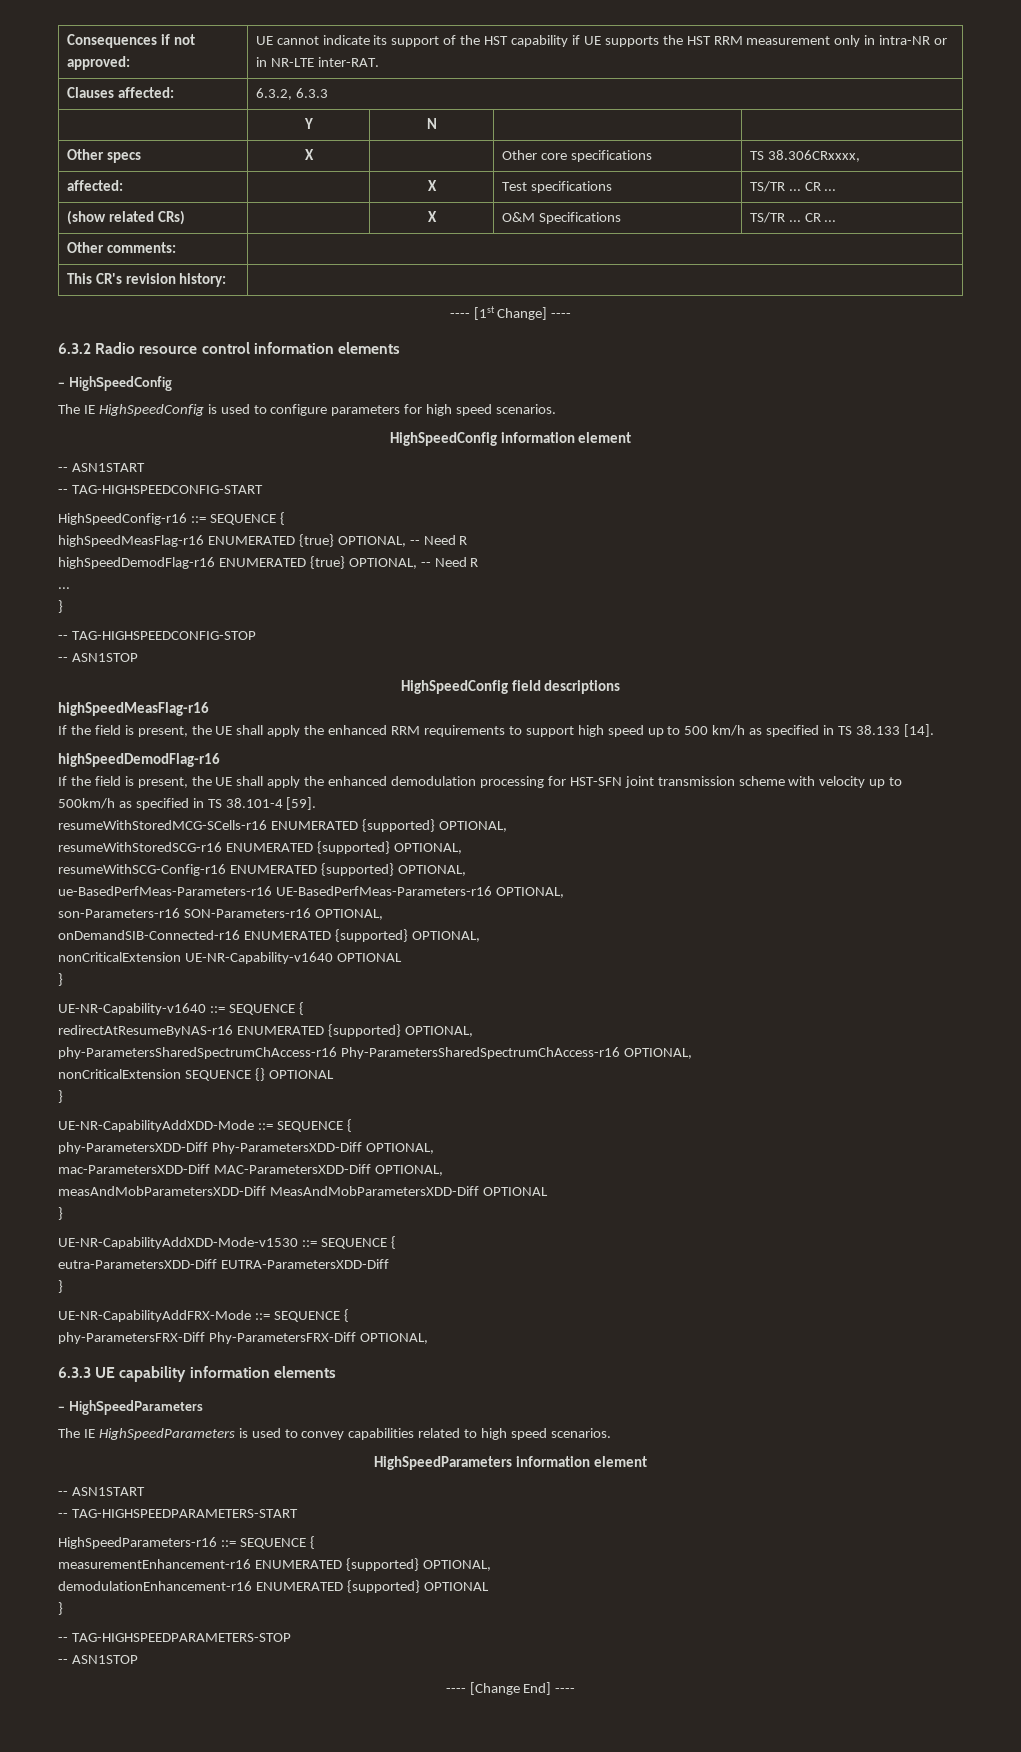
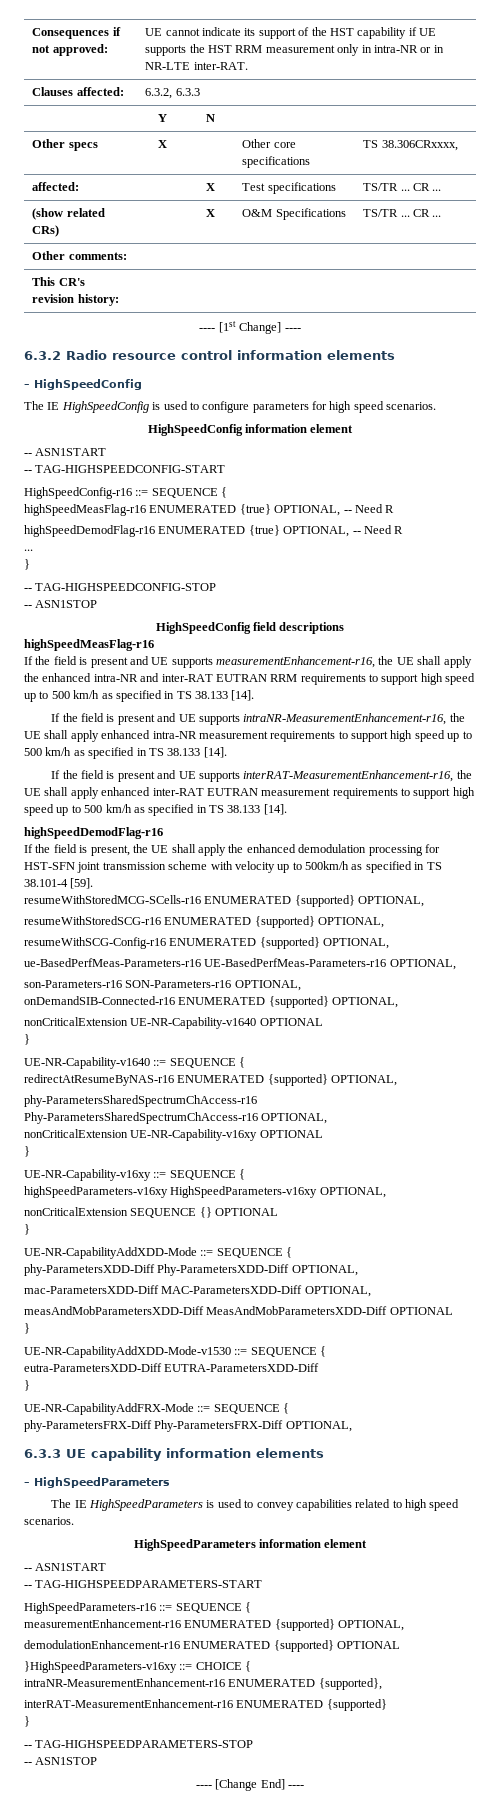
- If the field is present, the UE shall apply the enhanced RRM requirements to support high speed up to 500 km/h as specified in TS 38.133 [14].
+ If the field is present and UE supports measurementEnhancement-r16, the UE shall apply the enhanced intra-NR and inter-RAT EUTRAN RRM requirements to support high speed up to 500 km/h as specified in TS 38.133 [14].
+ If the field is present and UE supports intraNR-MeasurementEnhancement-r16, the UE shall apply enhanced intra-NR measurement requirements to support high speed up to 500 km/h as specified in TS 38.133 [14].
+ If the field is present and UE supports interRAT-MeasurementEnhancement-r16, the UE shall apply enhanced inter-RAT EUTRAN measurement requirements to support high speed up to 500 km/h as specified in TS 38.133 [14].
+ nonCriticalExtension UE-NR-Capability-v16xy OPTIONAL
+ }
+ UE-NR-Capability-v16xy ::= SEQUENCE {
+ highSpeedParameters-v16xy HighSpeedParameters-v16xy OPTIONAL,
+ }HighSpeedParameters-v16xy ::= CHOICE {
+ intraNR-MeasurementEnhancement-r16 ENUMERATED {supported},
+ interRAT-MeasurementEnhancement-r16 ENUMERATED {supported}

